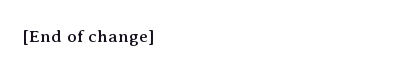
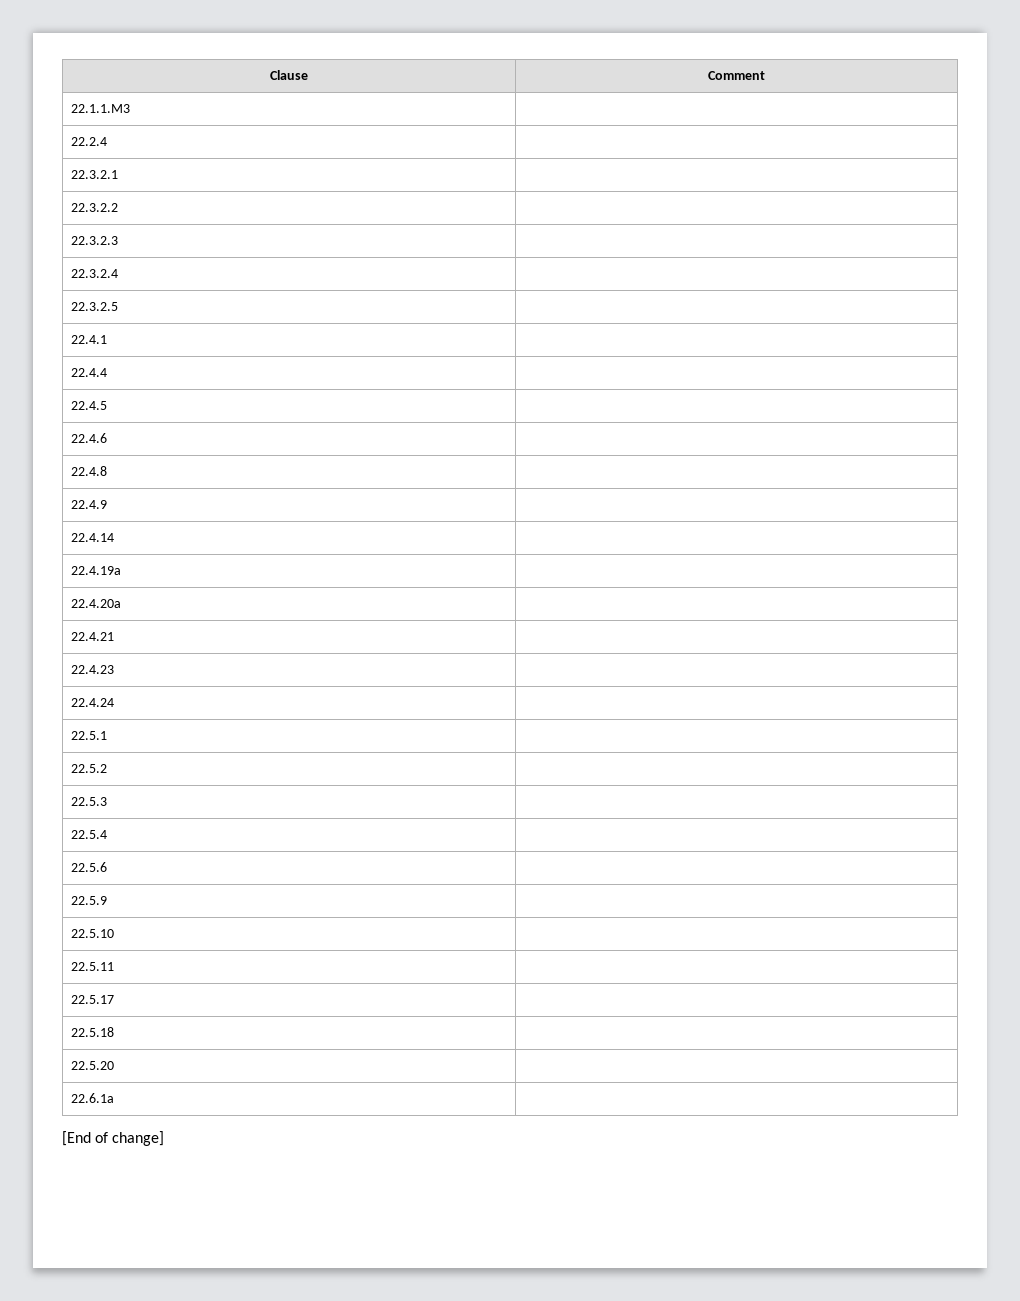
+ Clause | Comment
+ 22.1.1.M3 |
+ 22.2.4 |
+ 22.3.2.1 |
+ 22.3.2.2 |
+ 22.3.2.3 |
+ 22.3.2.4 |
+ 22.3.2.5 |
+ 22.4.1 |
+ 22.4.4 |
+ 22.4.5 |
+ 22.4.6 |
+ 22.4.8 |
+ 22.4.9 |
+ 22.4.14 |
+ 22.4.19a |
+ 22.4.20a |
+ 22.4.21 |
+ 22.4.23 |
+ 22.4.24 |
+ 22.5.1 |
+ 22.5.2 |
+ 22.5.3 |
+ 22.5.4 |
+ 22.5.6 |
+ 22.5.9 |
+ 22.5.10 |
+ 22.5.11 |
+ 22.5.17 |
+ 22.5.18 |
+ 22.5.20 |
+ 22.6.1a |

